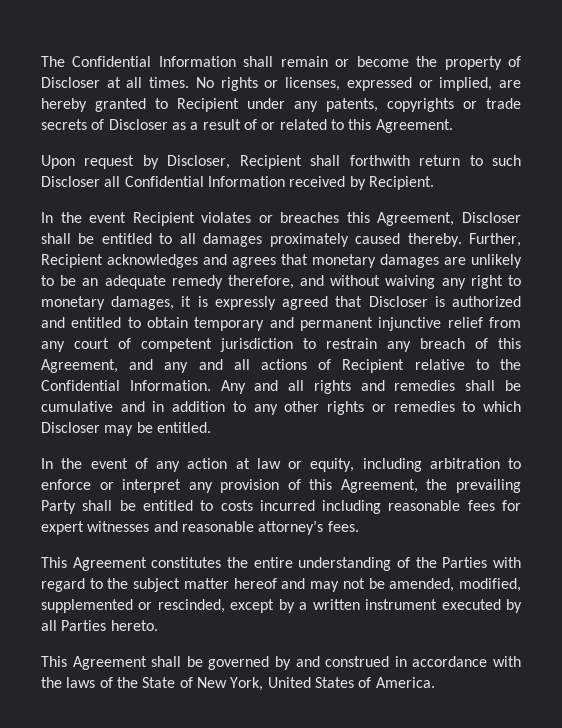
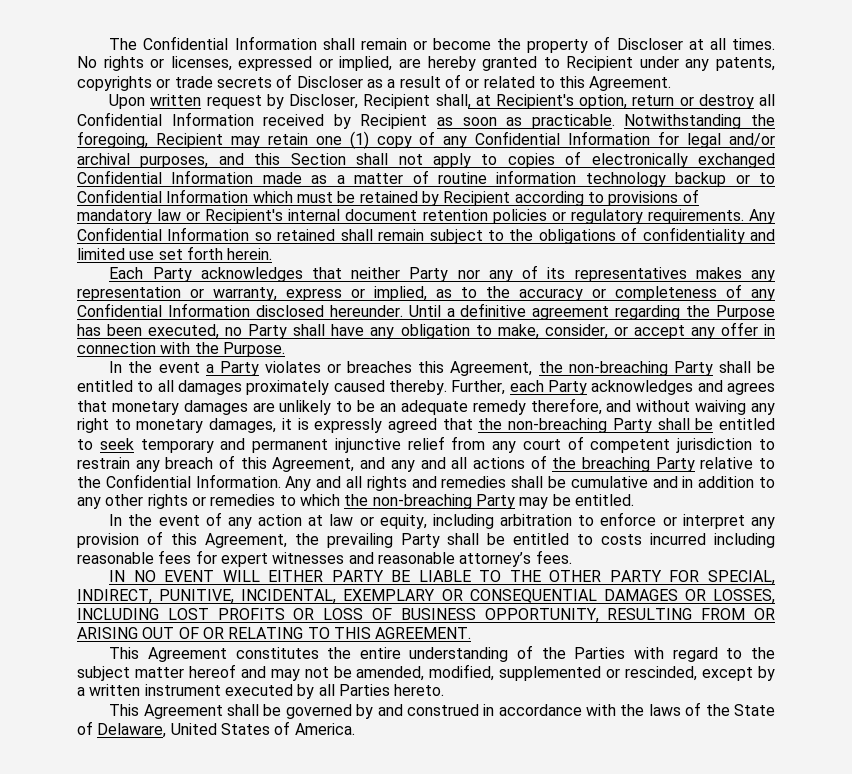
- Upon request by Discloser, Recipient shall forthwith return to such Discloser all Confidential Information received by Recipient.
- In the event Recipient violates or breaches this Agreement, Discloser shall be entitled to all damages proximately caused thereby.
+ Upon written request by Discloser, Recipient shall, at Recipient's option, return or destroy all Confidential Information received by Recipient as soon as practicable. Notwithstanding the foregoing, Recipient may retain one (1) copy of any Confidential Information for legal and/or archival purposes, and this Section shall not apply to copies of electronically exchanged Confidential Information made as a matter of routine information technology backup or to Confidential Information which must be retained by Recipient according to provisions of mandatory law or Recipient's internal document retention policies or regulatory requirements. Any Confidential Information so retained shall remain subject to the obligations of confidentiality and limited use set forth herein.
+ Each Party acknowledges that neither Party nor any of its representatives makes any representation or warranty, express or implied, as to the accuracy or completeness of any Confidential Information disclosed hereunder. Until a definitive agreement regarding the Purpose has been executed, no Party shall have any obligation to make, consider, or accept any offer in connection with the Purpose.
+ In the event a Party violates or breaches this Agreement, the non-breaching Party shall be entitled to all damages proximately caused thereby.
- Further, Recipient acknowledges and agrees that monetary damages are unlikely to be an adequate remedy therefore, and without waiving any right to monetary damages, it is expressly agreed that Discloser is authorized and entitled to obtain temporary and permanent injunctive relief from any court of competent jurisdiction to restrain any breach of this Agreement, and any and all actions of Recipient relative to the Confidential Information.
+ Further, each Party acknowledges and agrees that monetary damages are unlikely to be an adequate remedy therefore, and without waiving any right to monetary damages, it is expressly agreed that the non-breaching Party shall be entitled to seek temporary and permanent injunctive relief from any court of competent jurisdiction to restrain any breach of this Agreement, and any and all actions of the breaching Party relative to the Confidential Information.
- Any and all rights and remedies shall be cumulative and in addition to any other rights or remedies to which Discloser may be entitled.
+ Any and all rights and remedies shall be cumulative and in addition to any other rights or remedies to which the non-breaching Party may be entitled.
+ IN NO EVENT WILL EITHER PARTY BE LIABLE TO THE OTHER PARTY FOR SPECIAL, INDIRECT, PUNITIVE, INCIDENTAL, EXEMPLARY OR CONSEQUENTIAL DAMAGES OR LOSSES, INCLUDING LOST PROFITS OR LOSS OF BUSINESS OPPORTUNITY, RESULTING FROM OR ARISING OUT OF OR RELATING TO THIS AGREEMENT.
- This Agreement shall be governed by and construed in accordance with the laws of the State of New York, United States of America.
+ This Agreement shall be governed by and construed in accordance with the laws of the State of Delaware, United States of America.

